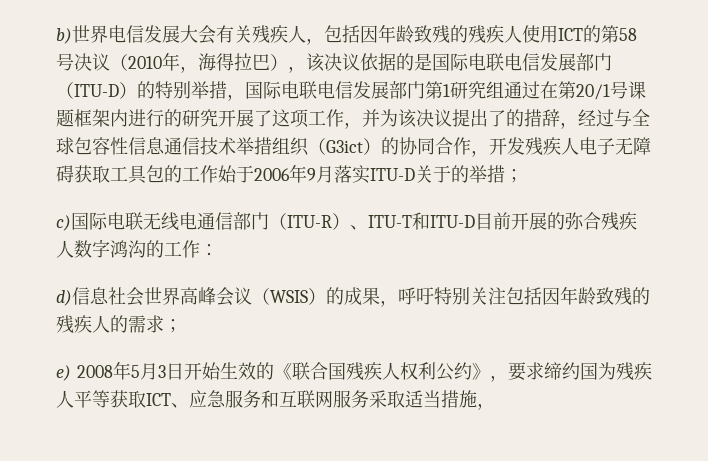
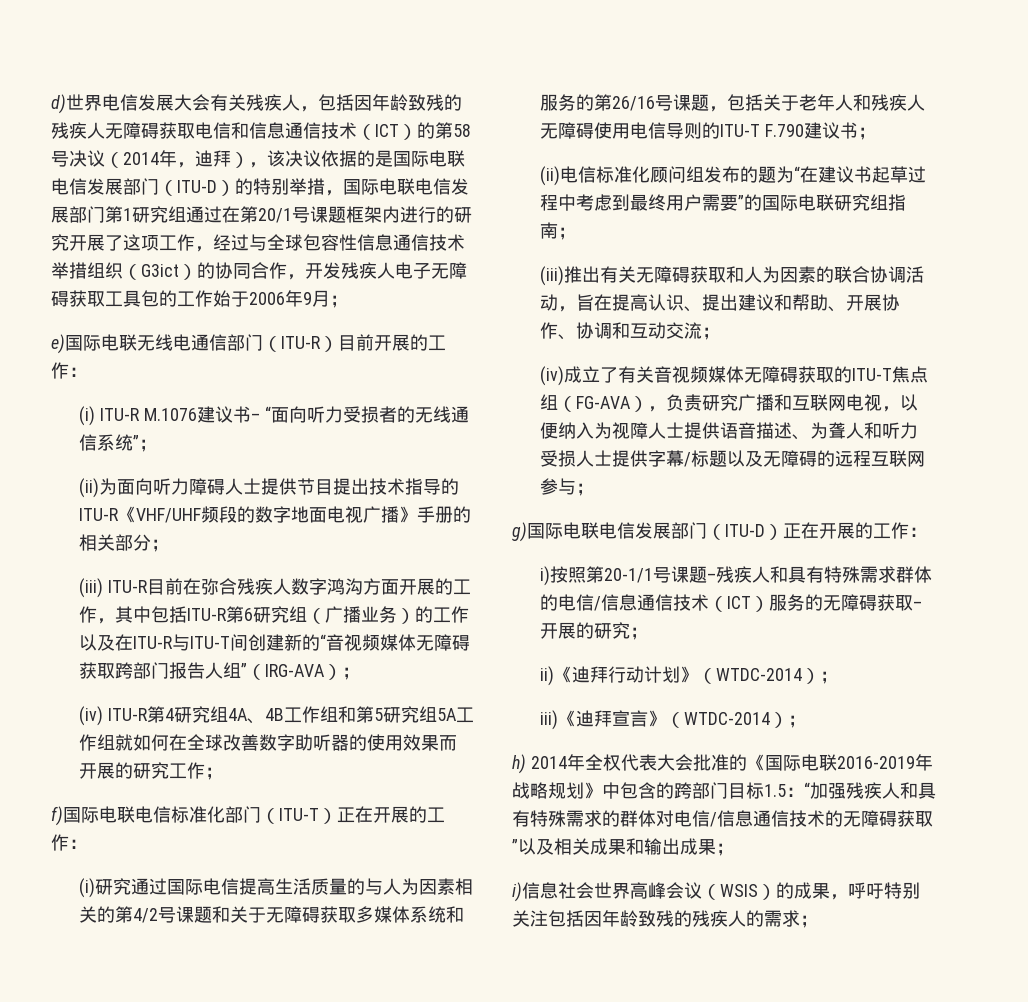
- b)世界电信发展大会有关残疾人，包括因年龄致残的残疾人使用ICT的第58号决议（2010年，海得拉巴），该决议依据的是国际电联电信发展部门（ITU-D）的特别举措，国际电联电信发展部门第1研究组通过在第20/1号课题框架内进行的研究开展了这项工作，并为该决议提出了的措辞，经过与全球包容性信息通信技术举措组织（G3ict）的协同合作，开发残疾人电子无障碍获取工具包的工作始于2006年9月落实ITU-D关于的举措；
- c)国际电联无线电通信部门（ITU-R）、ITU-T和ITU-D目前开展的弥合残疾人数字鸿沟的工作：
- d)信息社会世界高峰会议（WSIS）的成果，呼吁特别关注包括因年龄致残的残疾人的需求；
+ d)世界电信发展大会有关残疾人，包括因年龄致残的残疾人无障碍获取电信和信息通信技术（ICT）的第58号决议（2014年，迪拜），该决议依据的是国际电联电信发展部门（ITU-D）的特别举措，国际电联电信发展部门第1研究组通过在第20/1号课题框架内进行的研究开展了这项工作，经过与全球包容性信息通信技术举措组织（G3ict）的协同合作，开发残疾人电子无障碍获取工具包的工作始于2006年9月；
+ e)国际电联无线电通信部门（ITU-R）目前开展的工作：
+ (i) ITU-R M.1076建议书– “面向听力受损者的无线通信系统”；
+ (ii)为面向听力障碍人士提供节目提出技术指导的ITU-R《VHF/UHF频段的数字地面电视广播》手册的相关部分；
+ (iii) ITU-R目前在弥合残疾人数字鸿沟方面开展的工作，其中包括ITU-R第6研究组（广播业务）的工作以及在ITU-R与ITU-T间创建新的“音视频媒体无障碍获取跨部门报告人组”（IRG-AVA）；
+ (iv) ITU-R第4研究组4A、4B工作组和第5研究组5A工作组就如何在全球改善数字助听器的使用效果而开展的研究工作；
+ f)国际电联电信标准化部门（ITU-T）正在开展的工作：
+ (i)研究通过国际电信提高生活质量的与人为因素相关的第4/2号课题和关于无障碍获取多媒体系统和服务的第26/16号课题，包括关于老年人和残疾人无障碍使用电信导则的ITU-T F.790建议书；
+ (ii)电信标准化顾问组发布的题为“在建议书起草过程中考虑到最终用户需要”的国际电联研究组指南；
+ (iii)推出有关无障碍获取和人为因素的联合协调活动，旨在提高认识、提出建议和帮助、开展协作、协调和互动交流；
+ (iv)成立了有关音视频媒体无障碍获取的ITU-T焦点组（FG-AVA），负责研究广播和互联网电视，以便纳入为视障人士提供语音描述、为聋人和听力受损人士提供字幕/标题以及无障碍的远程互联网参与；
+ g)国际电联电信发展部门（ITU-D）正在开展的工作：
+ i)按照第20-1/1号课题–残疾人和具有特殊需求群体的电信/信息通信技术（ICT）服务的无障碍获取–开展的研究；
+ ii)《迪拜行动计划》（WTDC-2014）；
+ iii)《迪拜宣言》（WTDC-2014）；
+ h) 2014年全权代表大会批准的《国际电联2016-2019年战略规划》中包含的跨部门目标1.5：“加强残疾人和具有特殊需求的群体对电信/信息通信技术的无障碍获取”以及相关成果和输出成果；
+ i)信息社会世界高峰会议（WSIS）的成果，呼吁特别关注包括因年龄致残的残疾人的需求；
- e) 2008年5月3日开始生效的《联合国残疾人权利公约》，要求缔约国为残疾人平等获取ICT、应急服务和互联网服务采取适当措施，

